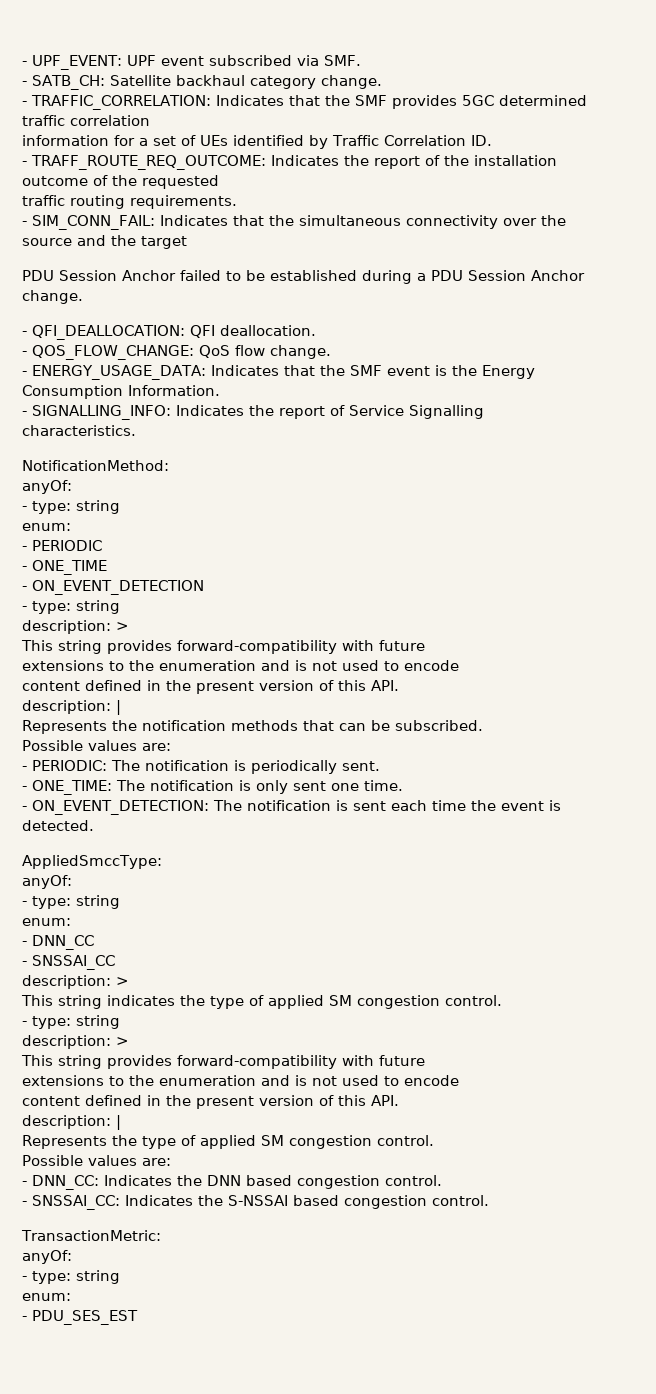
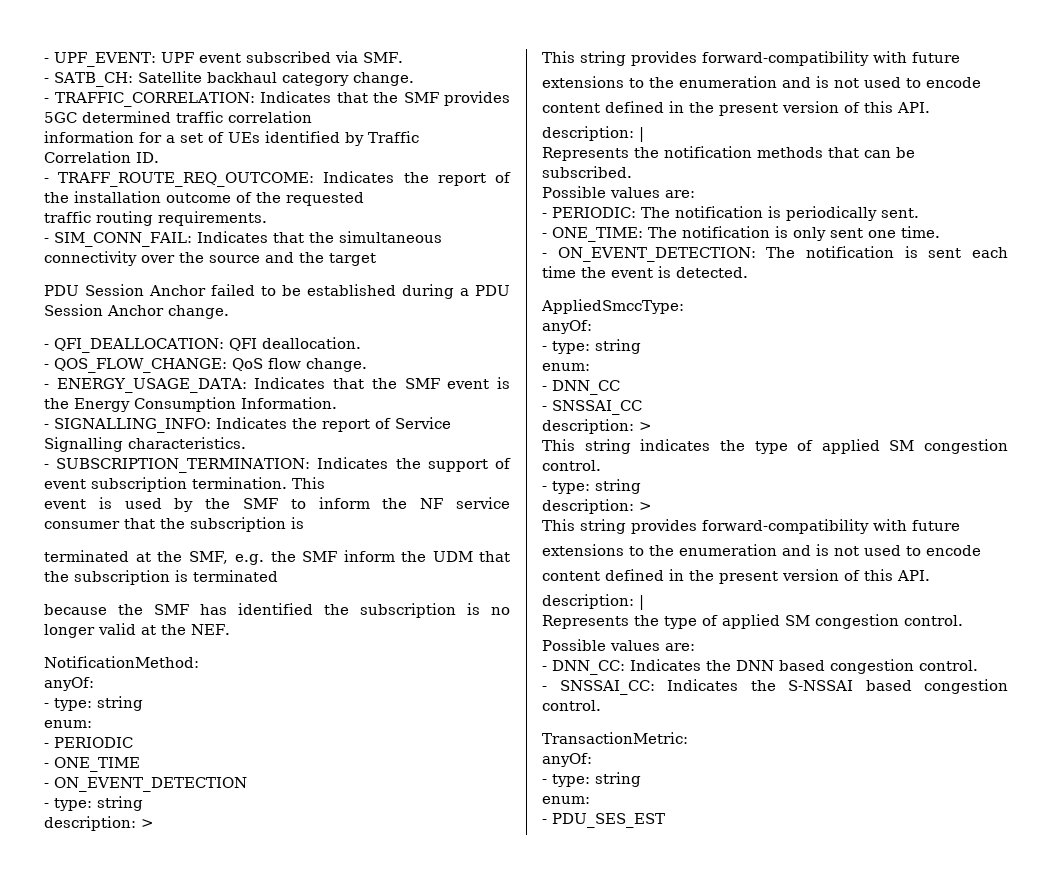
+ - SUBSCRIPTION_TERMINATION: Indicates the support of event subscription termination. This
+ event is used by the SMF to inform the NF service consumer that the subscription is
+ terminated at the SMF, e.g. the SMF inform the UDM that the subscription is terminated
+ because the SMF has identified the subscription is no longer valid at the NEF.

